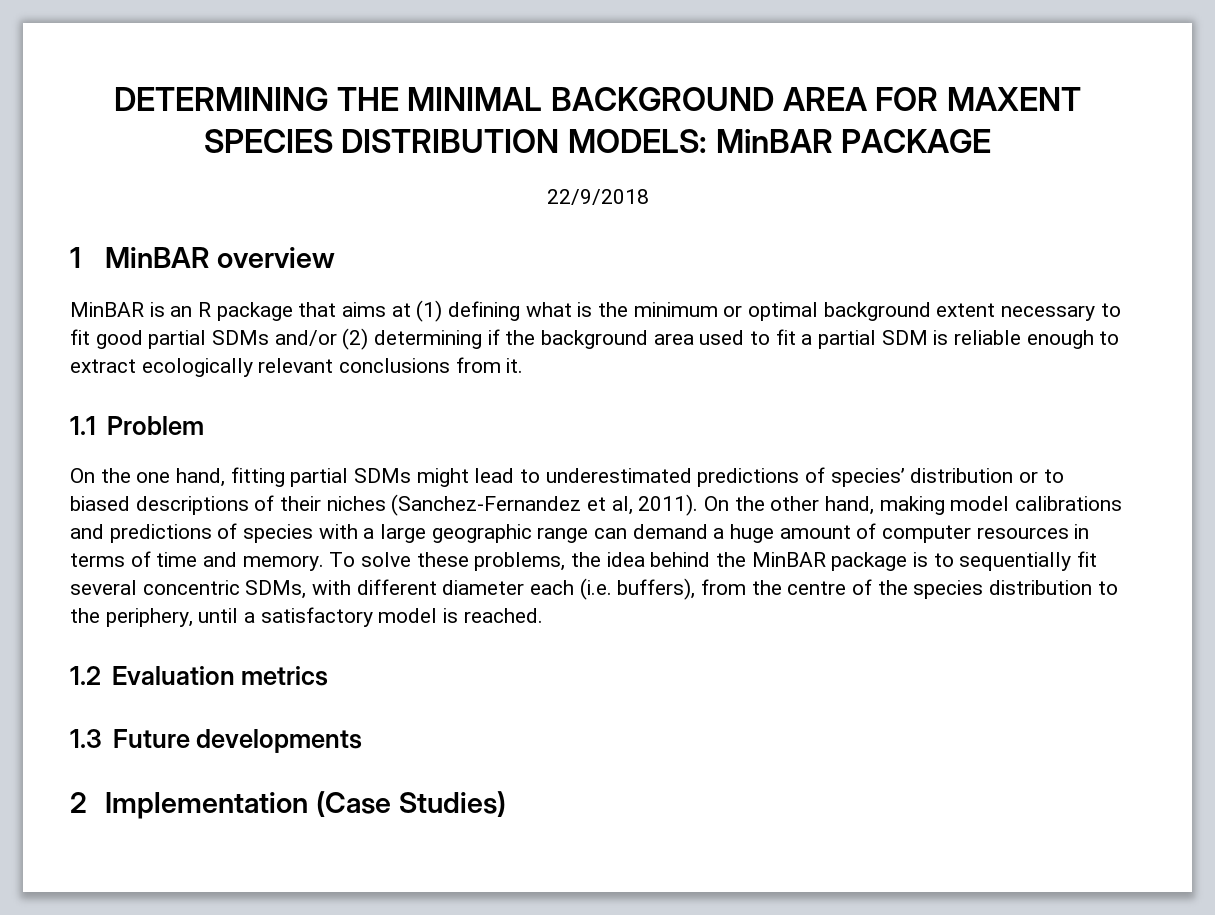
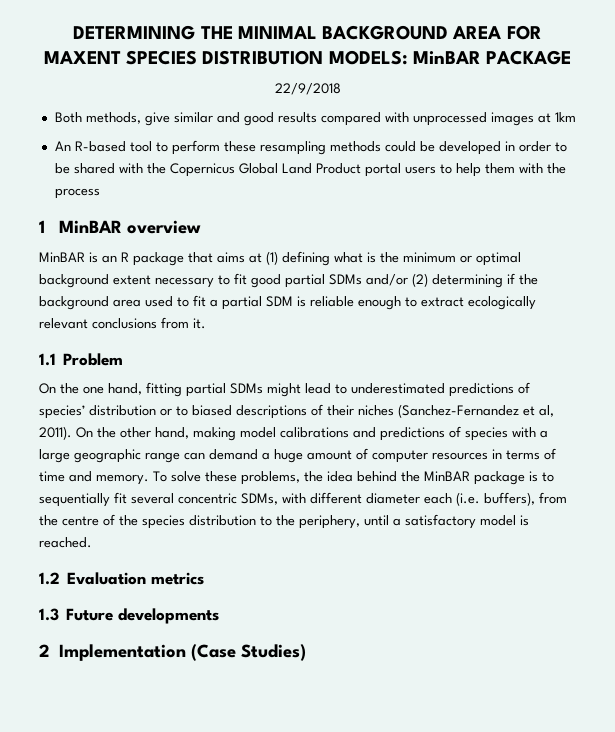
+ Both methods, give similar and good results compared with unprocessed images at 1km
+ An R-based tool to perform these resampling methods could be developed in order to be shared with the Copernicus Global Land Product portal users to help them with the process

